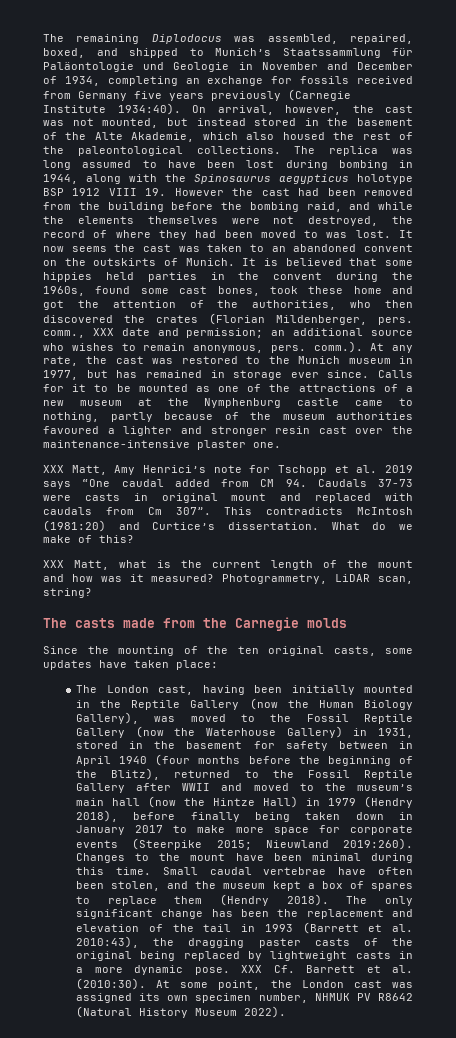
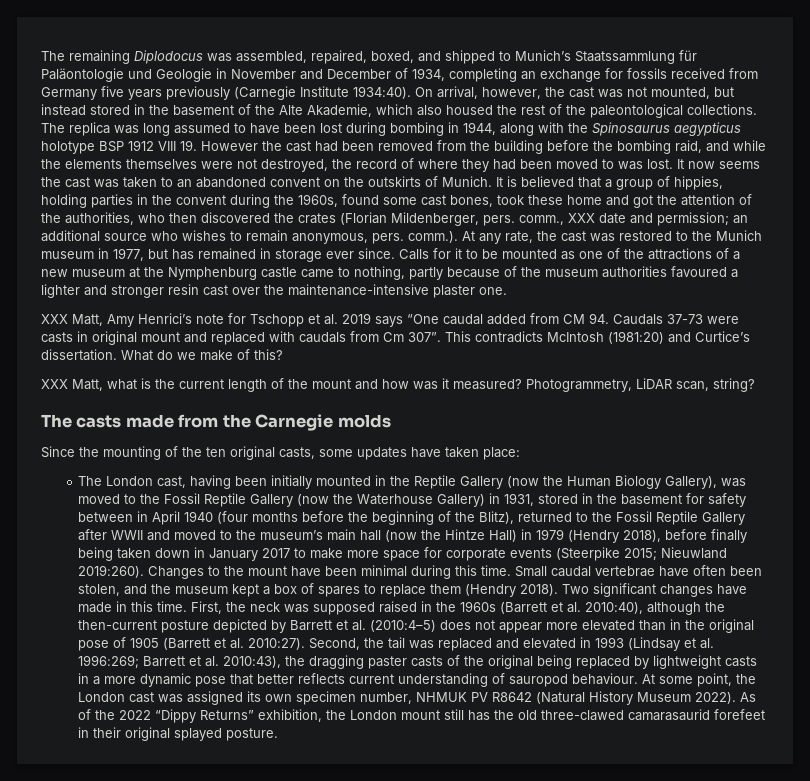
- It is believed that some hippies held parties in the convent during the 1960s, found some cast bones, took these home and got the attention of the authorities, who then discovered the crates (Florian Mildenberger, pers. comm., XXX date and permission;
+ It is believed that a group of hippies, holding parties in the convent during the 1960s, found some cast bones, took these home and got the attention of the authorities, who then discovered the crates (Florian Mildenberger, pers. comm., XXX date and permission;
- The only significant change has been the replacement and elevation of the tail in 1993 (Barrett et al. 2010:43), the dragging paster casts of the original being replaced by lightweight casts in a more dynamic pose. XXX Cf. Barrett et al. (2010:30).
+ Two significant changes have made in this time. First, the neck was supposed raised in the 1960s (Barrett et al. 2010:40), although the then-current posture depicted by Barrett et al. (2010:4–5) does not appear more elevated than in the original pose of 1905 (Barrett et al. 2010:27). Second, the tail was replaced and elevated in 1993 (Lindsay et al. 1996:269; Barrett et al. 2010:43), the dragging paster casts of the original being replaced by lightweight casts in a more dynamic pose that better reflects current understanding of sauropod behaviour.
+ As of the 2022 “Dippy Returns” exhibition, the London mount still has the old three-clawed camarasaurid forefeet in their original splayed posture.

